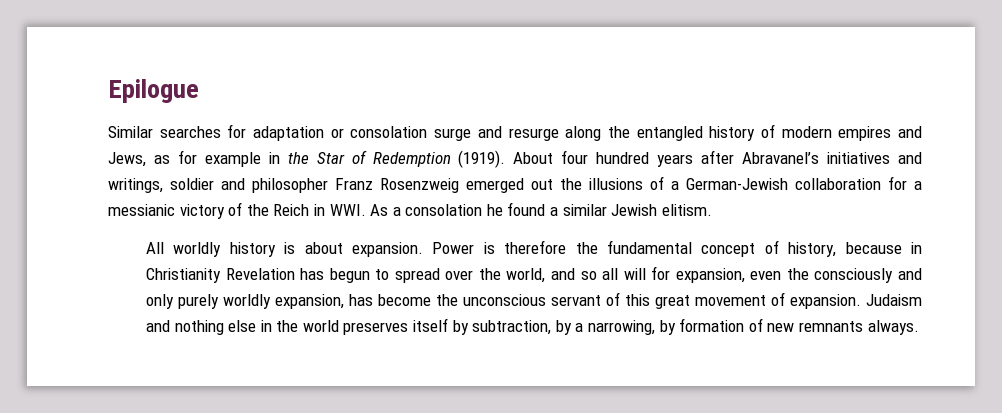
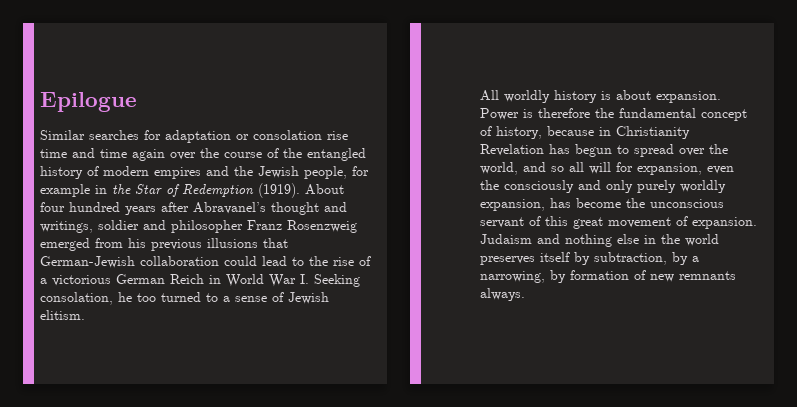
- Similar searches for adaptation or consolation surge and resurge along the entangled history of modern empires and Jews, as for example in the Star of Redemption (1919).
+ Similar searches for adaptation or consolation rise time and time again over the course of the entangled history of modern empires and the Jewish people, for example in the Star of Redemption (1919).
- About four hundred years after Abravanel’s initiatives and writings, soldier and philosopher Franz Rosenzweig emerged out the illusions of a German-Jewish collaboration for a messianic victory of the Reich in WWI. As a consolation he found a similar Jewish elitism.
+ About four hundred years after Abravanel’s thought and writings, soldier and philosopher Franz Rosenzweig emerged from his previous illusions that German-Jewish collaboration could lead to the rise of a victorious German Reich in World War I. Seeking consolation, he too turned to a sense of Jewish elitism.

